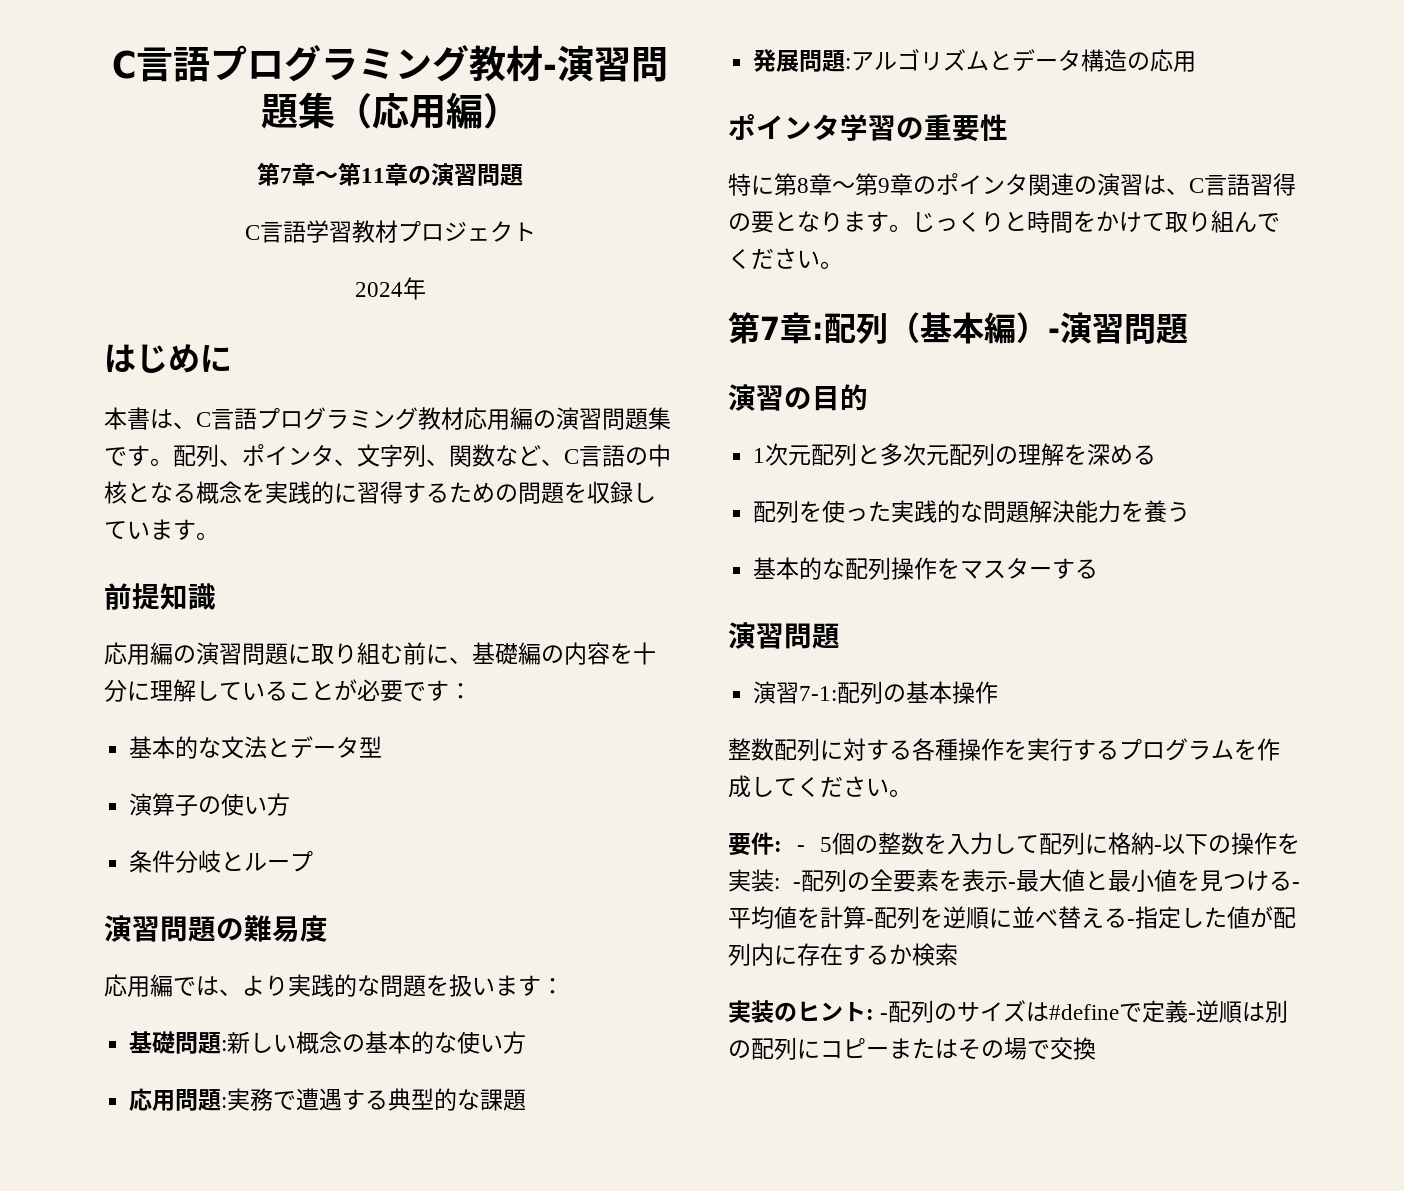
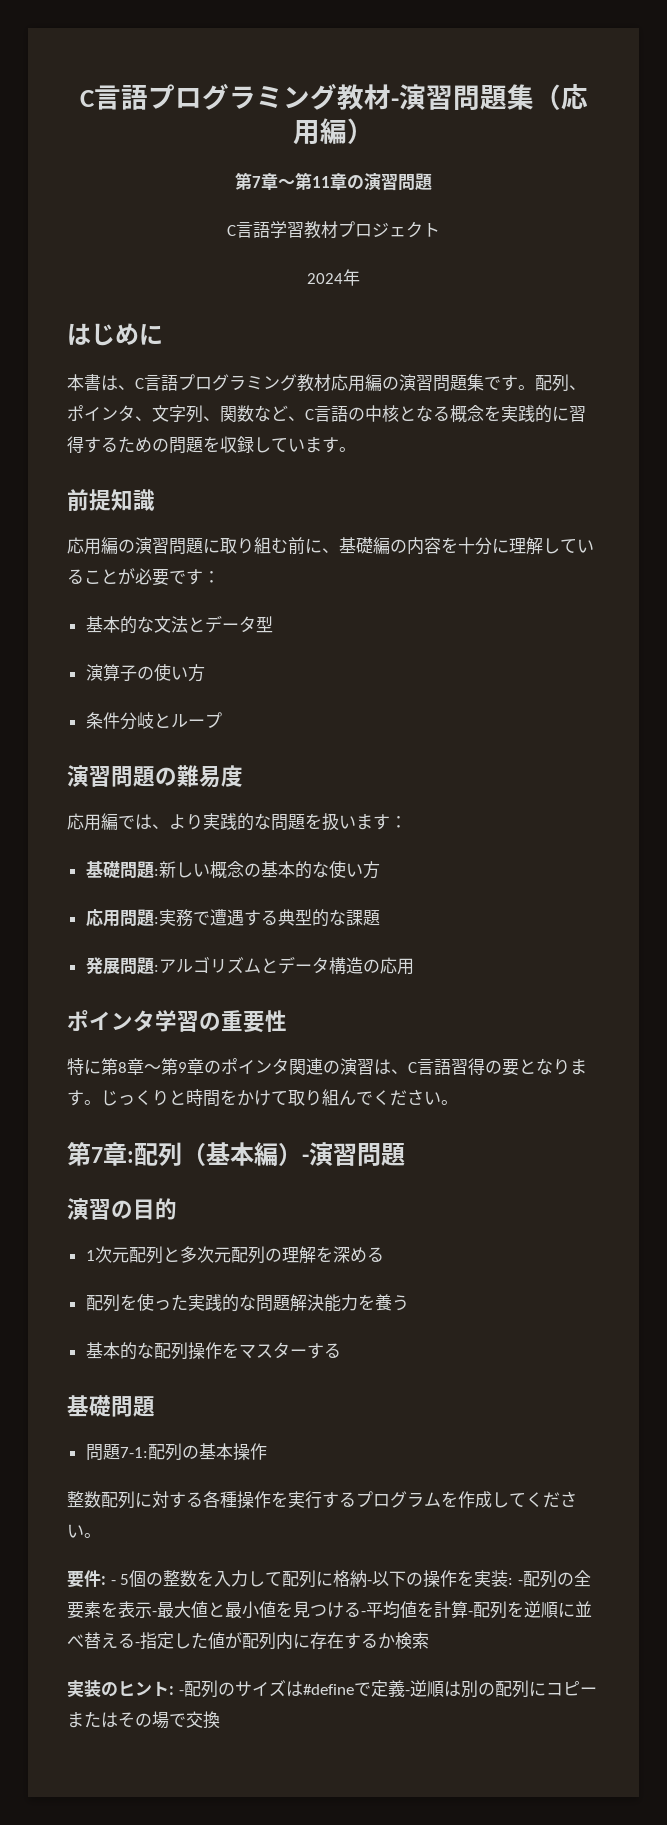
  基本的な配列操作をマスターする
- 演習問題
- 演習7-1:配列の基本操作
+ 基礎問題
+ 問題7-1:配列の基本操作

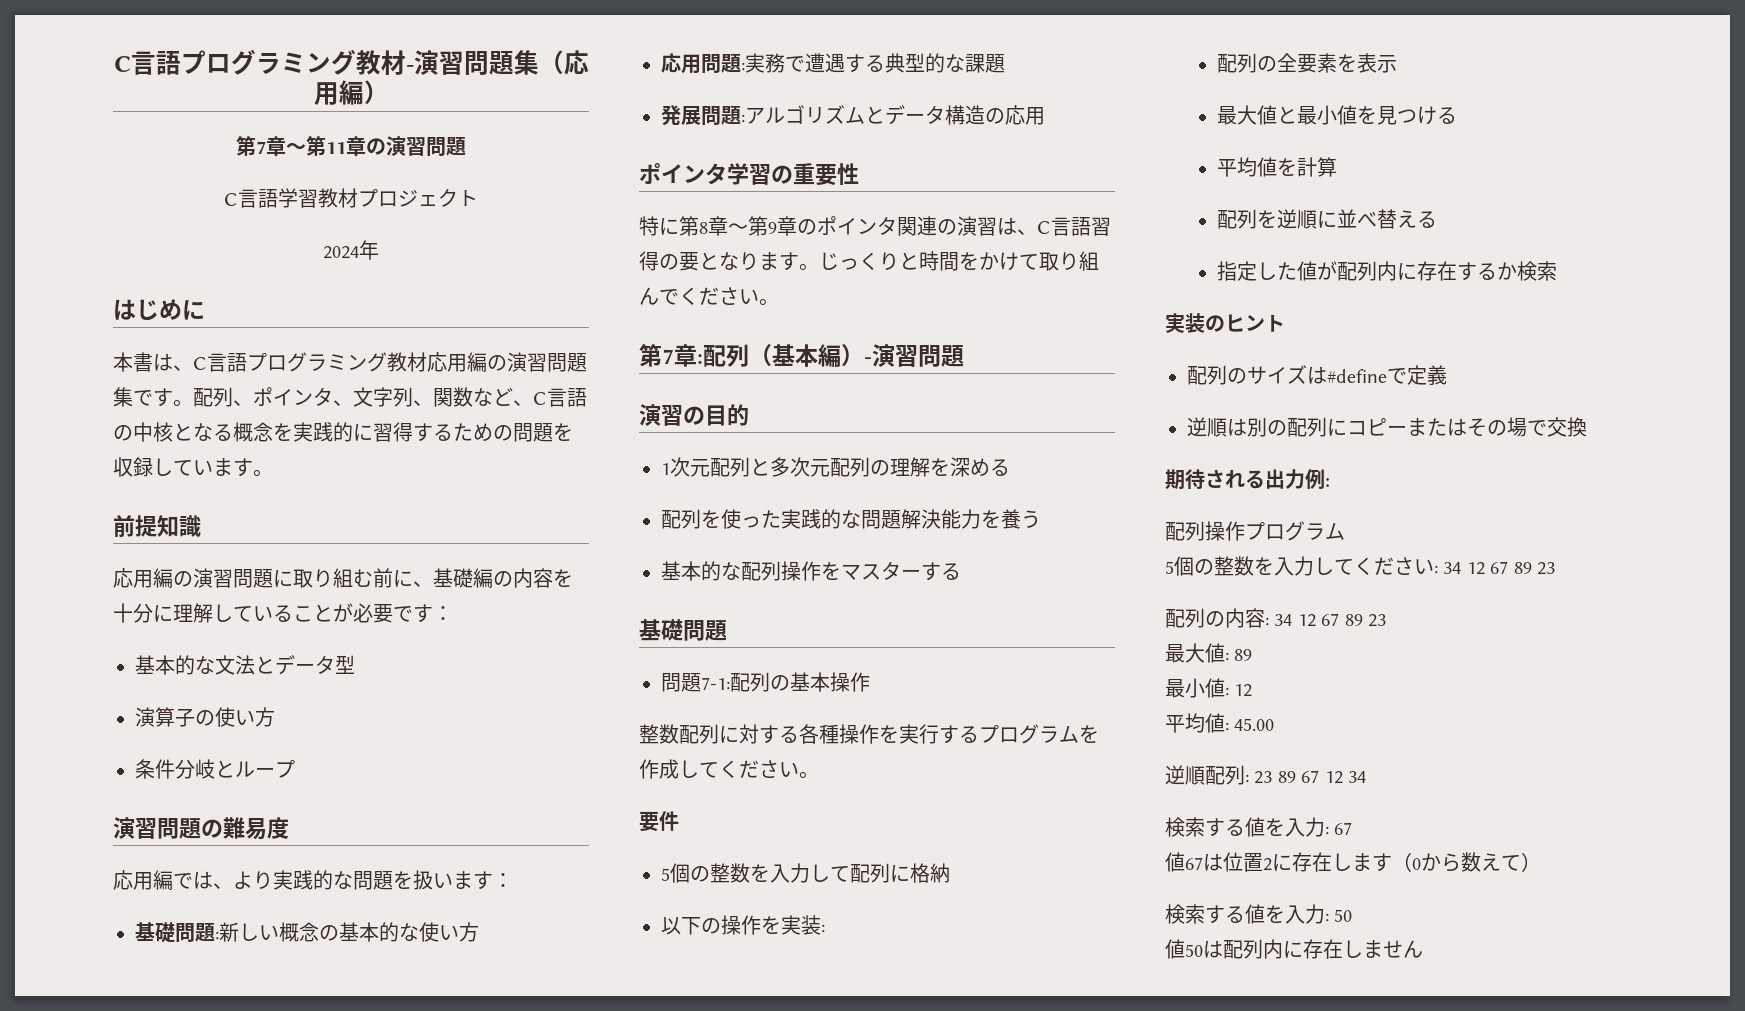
- 要件: - 5個の整数を入力して配列に格納-以下の操作を実装: -配列の全要素を表示-最大値と最小値を見つける-平均値を計算-配列を逆順に並べ替える-指定した値が配列内に存在するか検索
+ 要件
+ 5個の整数を入力して配列に格納
+ 以下の操作を実装:
+ 配列の全要素を表示
+ 最大値と最小値を見つける
+ 平均値を計算
+ 配列を逆順に並べ替える
+ 指定した値が配列内に存在するか検索
- 実装のヒント: -配列のサイズは#defineで定義-逆順は別の配列にコピーまたはその場で交換
+ 実装のヒント
+ 配列のサイズは#defineで定義
+ 逆順は別の配列にコピーまたはその場で交換
+ 期待される出力例:
+ 配列操作プログラム
+ 5個の整数を入力してください: 34 12 67 89 23
+ 配列の内容: 34 12 67 89 23
+ 最大値: 89
+ 最小値: 12
+ 平均値: 45.00
+ 逆順配列: 23 89 67 12 34
+ 検索する値を入力: 67
+ 値67は位置2に存在します（0から数えて）
+ 検索する値を入力: 50
+ 値50は配列内に存在しません

